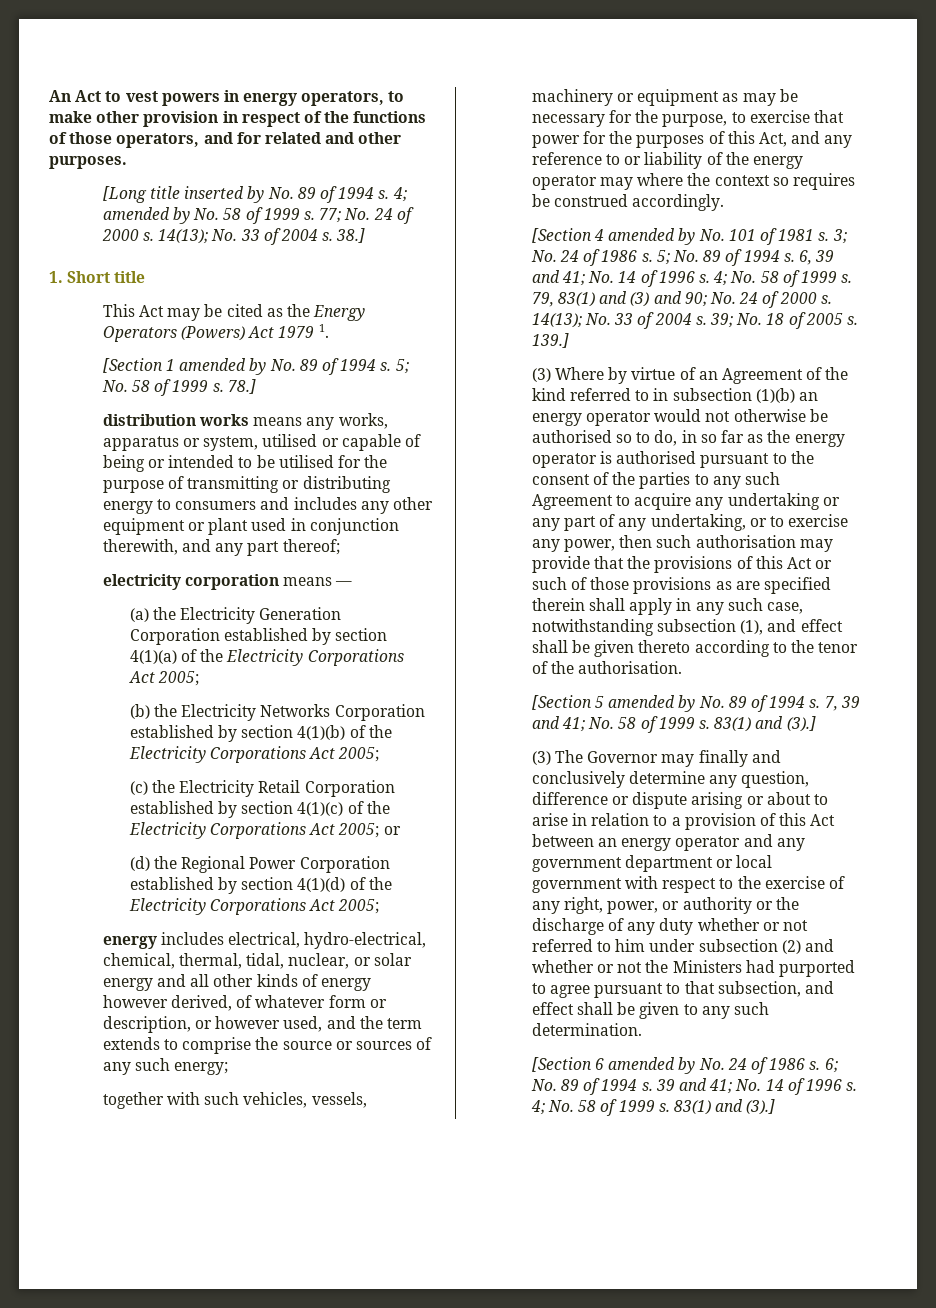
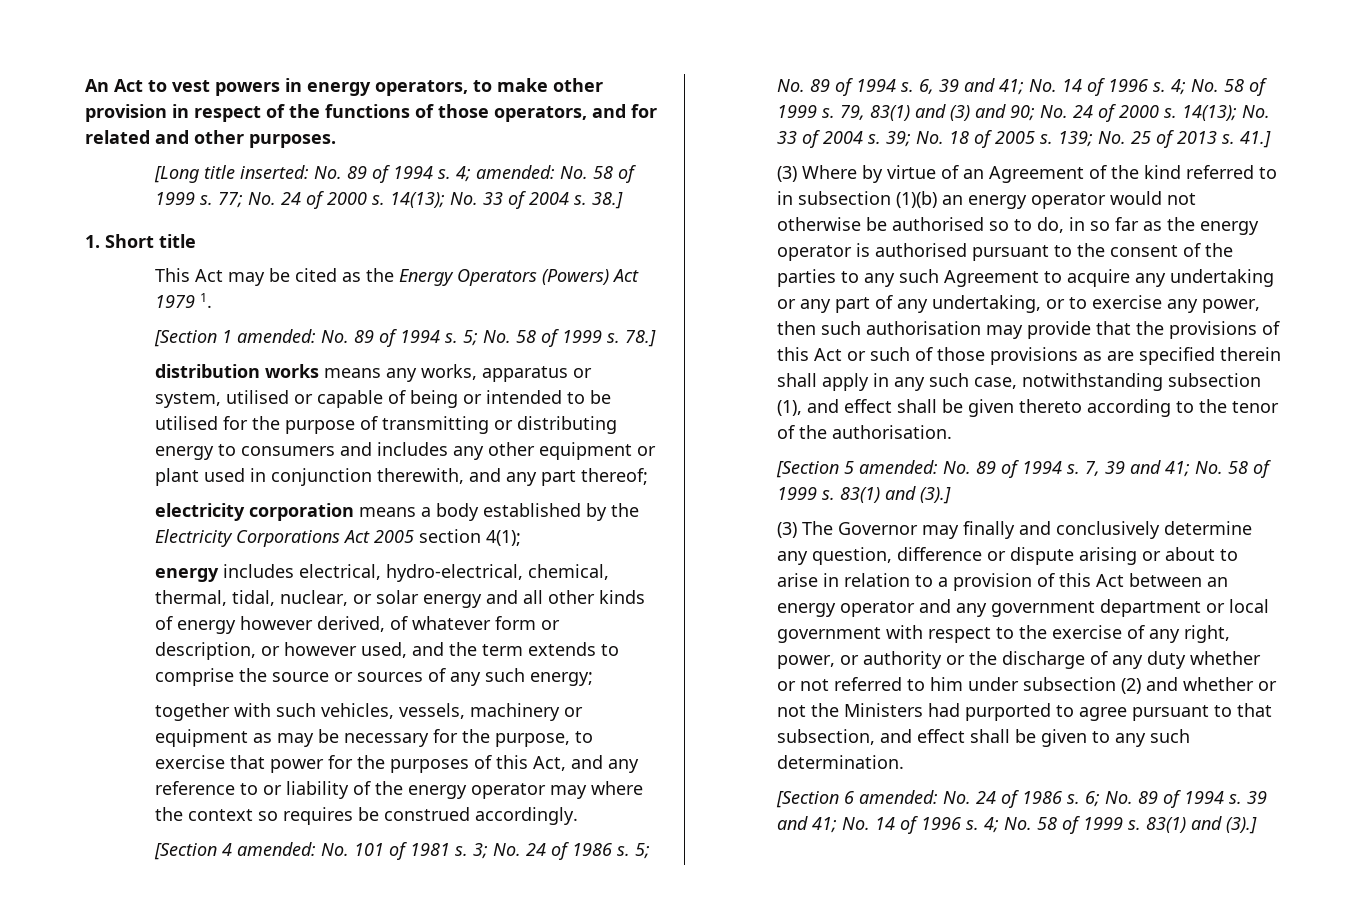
- [Long title inserted by No. 89 of 1994 s.
+ [Long title inserted: No. 89 of 1994 s.
- 4; amended by No. 58 of 1999 s.
+ 4; amended: No. 58 of 1999 s.
- [Section 1 amended by No. 89 of 1994 s.
+ [Section 1 amended: No. 89 of 1994 s.
- electricity corporation means —
- (a) the Electricity Generation Corporation established by section 4(1)(a) of the Electricity Corporations Act 2005;
- (b) the Electricity Networks Corporation established by section 4(1)(b) of the Electricity Corporations Act 2005;
- (c) the Electricity Retail Corporation established by section 4(1)(c) of the Electricity Corporations Act 2005; or
- (d) the Regional Power Corporation established by section 4(1)(d) of the Electricity Corporations Act 2005;
+ electricity corporation means a body established by the Electricity Corporations Act 2005 section 4(1);
- [Section 4 amended by No. 101 of 1981 s.
+ [Section 4 amended: No. 101 of 1981 s.
- 139.]
+ 139; No. 25 of 2013 s. 41.]
- [Section 5 amended by No. 89 of 1994 s.
+ [Section 5 amended: No. 89 of 1994 s.
- [Section 6 amended by No. 24 of 1986 s.
+ [Section 6 amended: No. 24 of 1986 s.

